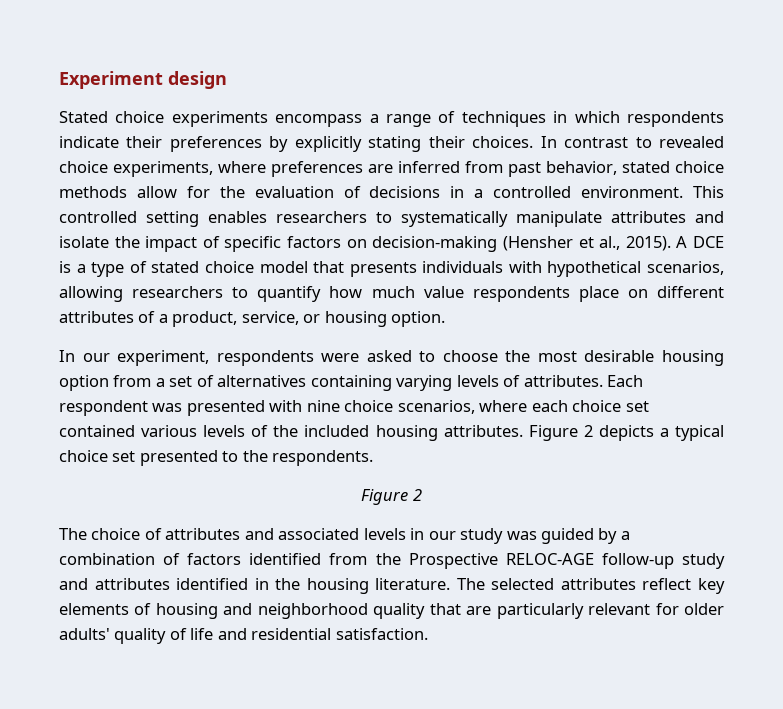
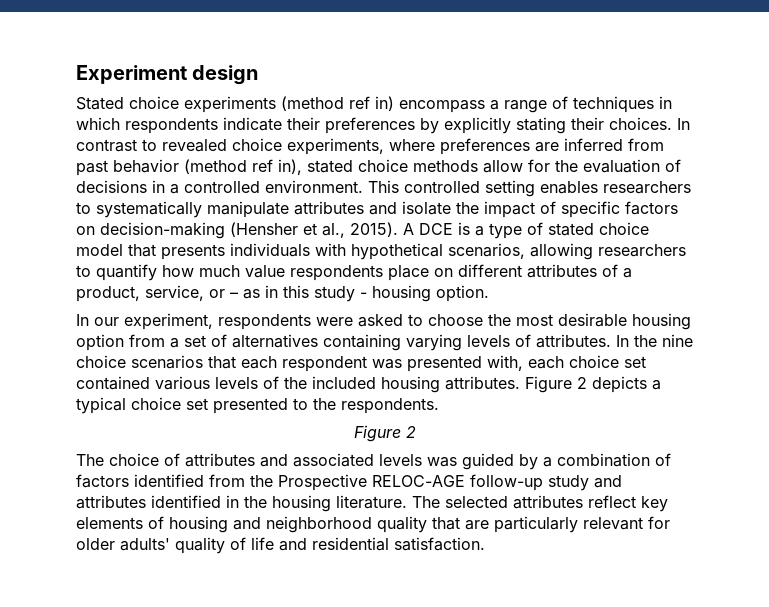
- Stated choice experiments encompass a range of techniques in which respondents indicate their preferences by explicitly stating their choices.
+ Stated choice experiments (method ref in) encompass a range of techniques in which respondents indicate their preferences by explicitly stating their choices.
- In contrast to revealed choice experiments, where preferences are inferred from past behavior, stated choice methods allow for the evaluation of decisions in a controlled environment.
+ In contrast to revealed choice experiments, where preferences are inferred from past behavior (method ref in), stated choice methods allow for the evaluation of decisions in a controlled environment.
- A DCE is a type of stated choice model that presents individuals with hypothetical scenarios, allowing researchers to quantify how much value respondents place on different attributes of a product, service, or housing option.
+ A DCE is a type of stated choice model that presents individuals with hypothetical scenarios, allowing researchers to quantify how much value respondents place on different attributes of a product, service, or – as in this study - housing option.
- Each respondent was presented with nine choice scenarios, where each choice set contained various levels of the included housing attributes.
+ In the nine choice scenarios that each respondent was presented with, each choice set contained various levels of the included housing attributes.
- The choice of attributes and associated levels in our study was guided by a combination of factors identified from the Prospective RELOC-AGE follow-up study and attributes identified in the housing literature.
+ The choice of attributes and associated levels was guided by a combination of factors identified from the Prospective RELOC-AGE follow-up study and attributes identified in the housing literature.

